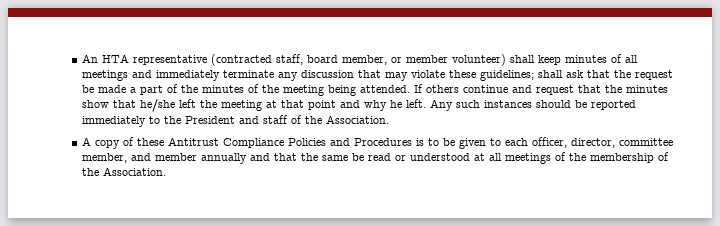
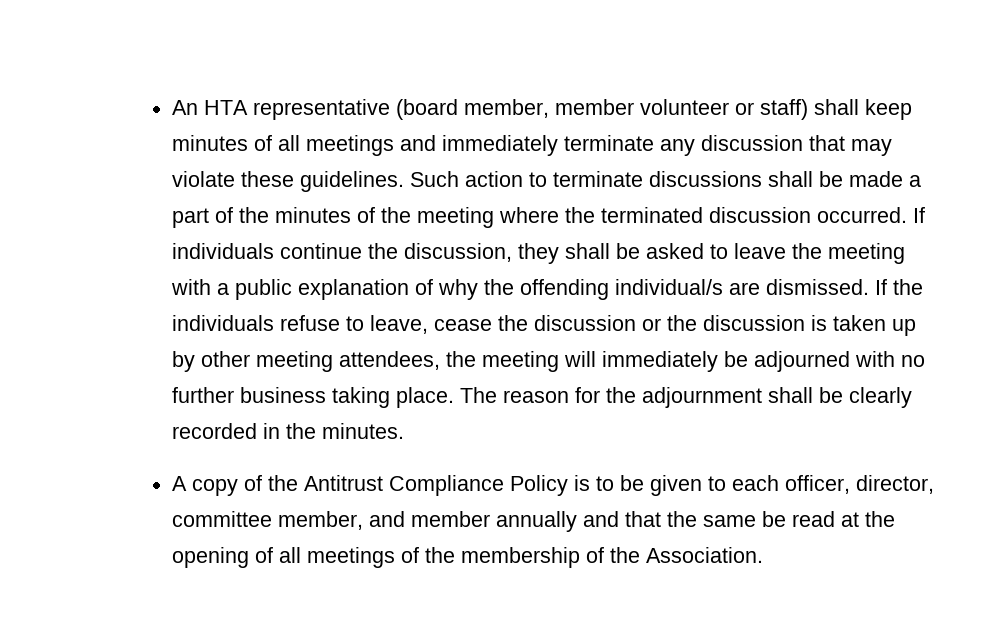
- An HTA representative (contracted staff, board member, or member volunteer) shall keep minutes of all meetings and immediately terminate any discussion that may violate these guidelines; shall ask that the request be made a part of the minutes of the meeting being attended. If others continue and request that the minutes show that he/she left the meeting at that point and why he left. Any such instances should be reported immediately to the President and staff of the Association.
+ An HTA representative (board member, member volunteer or staff) shall keep minutes of all meetings and immediately terminate any discussion that may violate these guidelines. Such action to terminate discussions shall be made a part of the minutes of the meeting where the terminated discussion occurred. If individuals continue the discussion, they shall be asked to leave the meeting with a public explanation of why the offending individual/s are dismissed. If the individuals refuse to leave, cease the discussion or the discussion is taken up by other meeting attendees, the meeting will immediately be adjourned with no further business taking place. The reason for the adjournment shall be clearly recorded in the minutes.
- A copy of these Antitrust Compliance Policies and Procedures is to be given to each officer, director, committee member, and member annually and that the same be read or understood at all meetings of the membership of the Association.
+ A copy of the Antitrust Compliance Policy is to be given to each officer, director, committee member, and member annually and that the same be read at the opening of all meetings of the membership of the Association.

